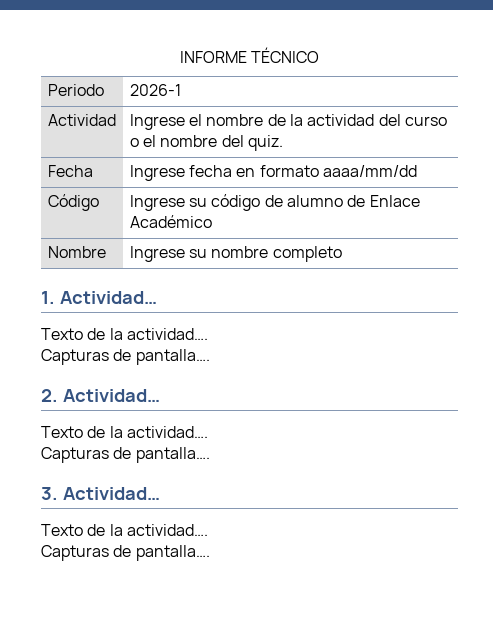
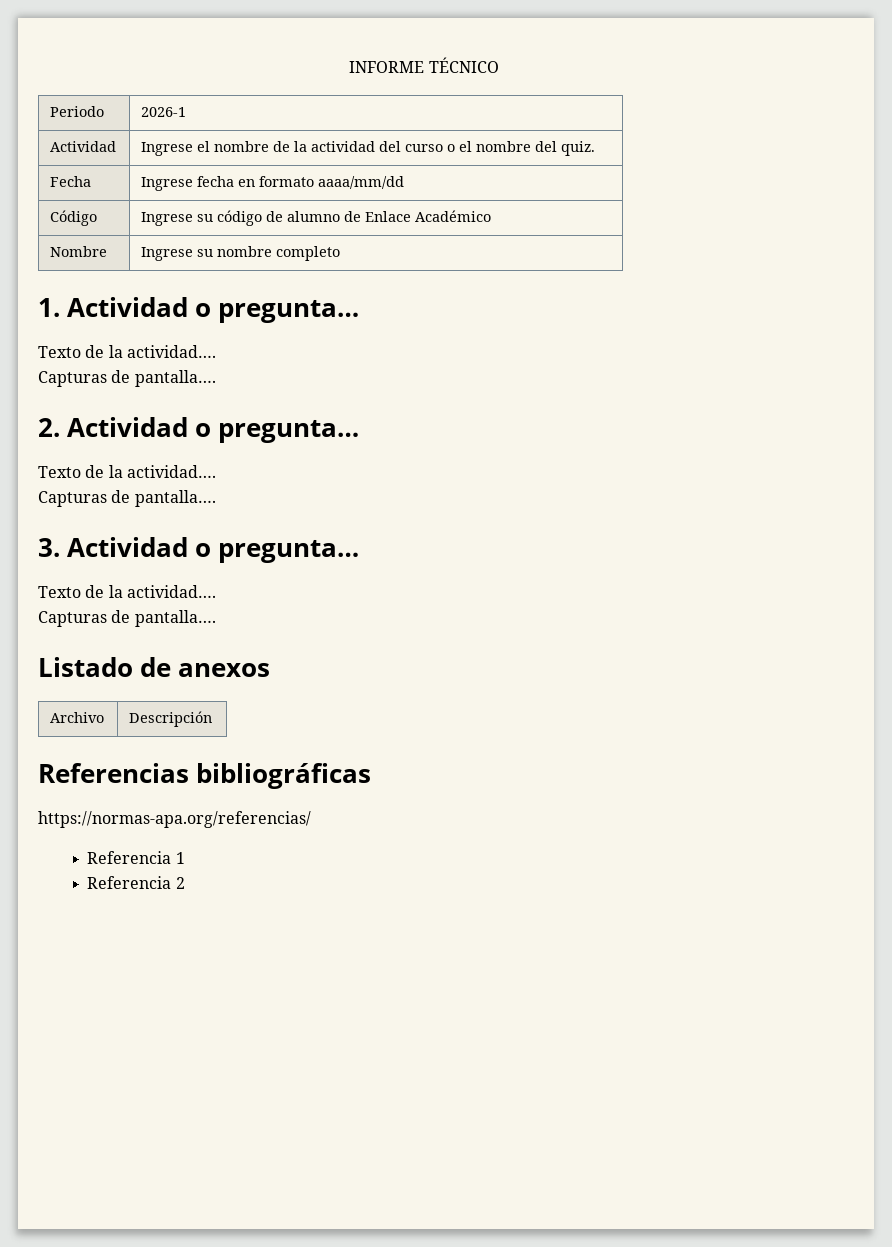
- 1. Actividad…
+ 1. Actividad o pregunta…
- 2. Actividad…
+ 2. Actividad o pregunta…
- 3. Actividad…
+ 3. Actividad o pregunta…
  Texto de la actividad….
  Capturas de pantalla….
+ Listado de anexos
+ Archivo | Descripción
+ Referencias bibliográficas
+ https://normas-apa.org/referencias/
+ Referencia 1
+ Referencia 2

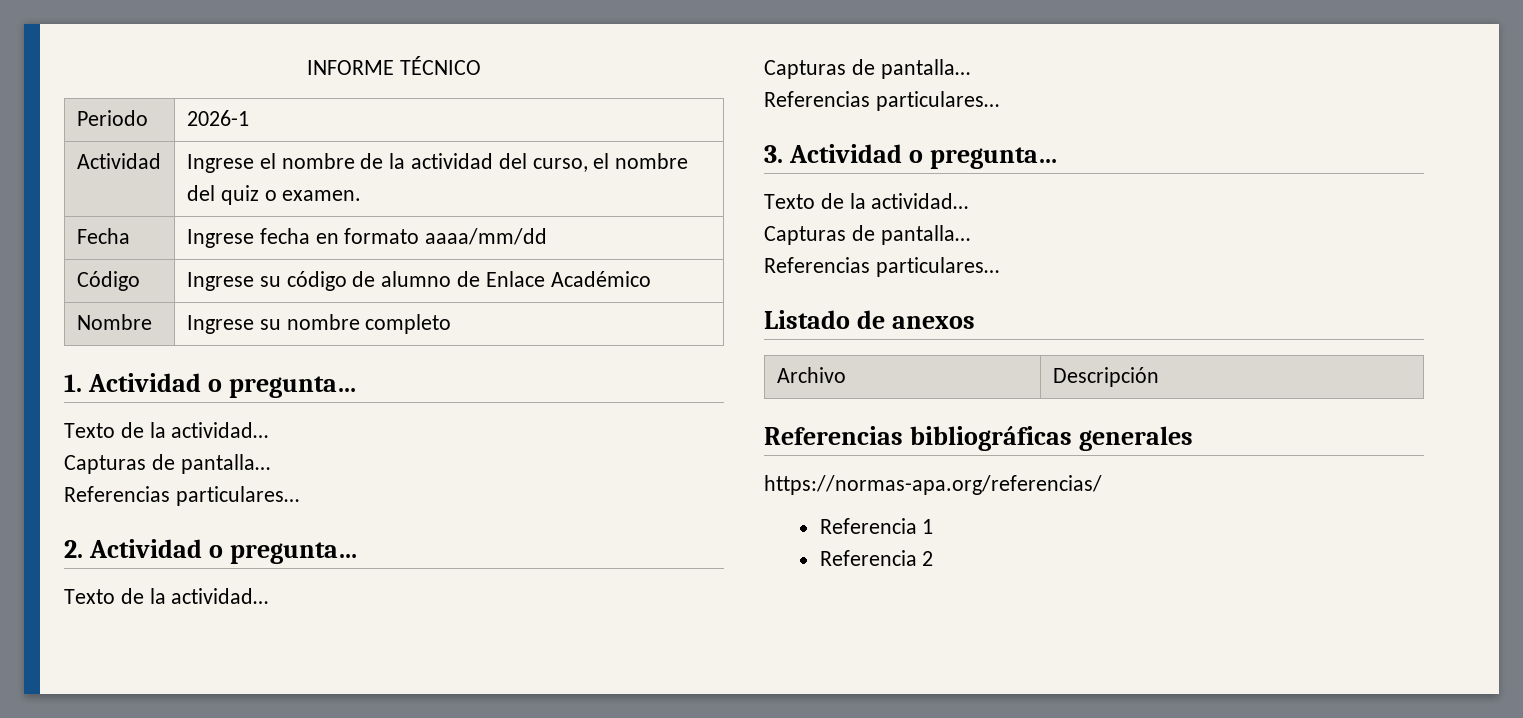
- Actividad | Ingrese el nombre de la actividad del curso o el nombre del quiz.
+ Actividad | Ingrese el nombre de la actividad del curso, el nombre del quiz o examen.
  1. Actividad o pregunta…
- Texto de la actividad….
- Capturas de pantalla….
+ Texto de la actividad…
+ Capturas de pantalla…
+ Referencias particulares…
  2. Actividad o pregunta…
- Texto de la actividad….
- Capturas de pantalla….
+ Texto de la actividad…
+ Capturas de pantalla…
+ Referencias particulares…
  3. Actividad o pregunta…
- Texto de la actividad….
- Capturas de pantalla….
+ Texto de la actividad…
+ Capturas de pantalla…
+ Referencias particulares…
- Referencias bibliográficas
+ Referencias bibliográficas generales

